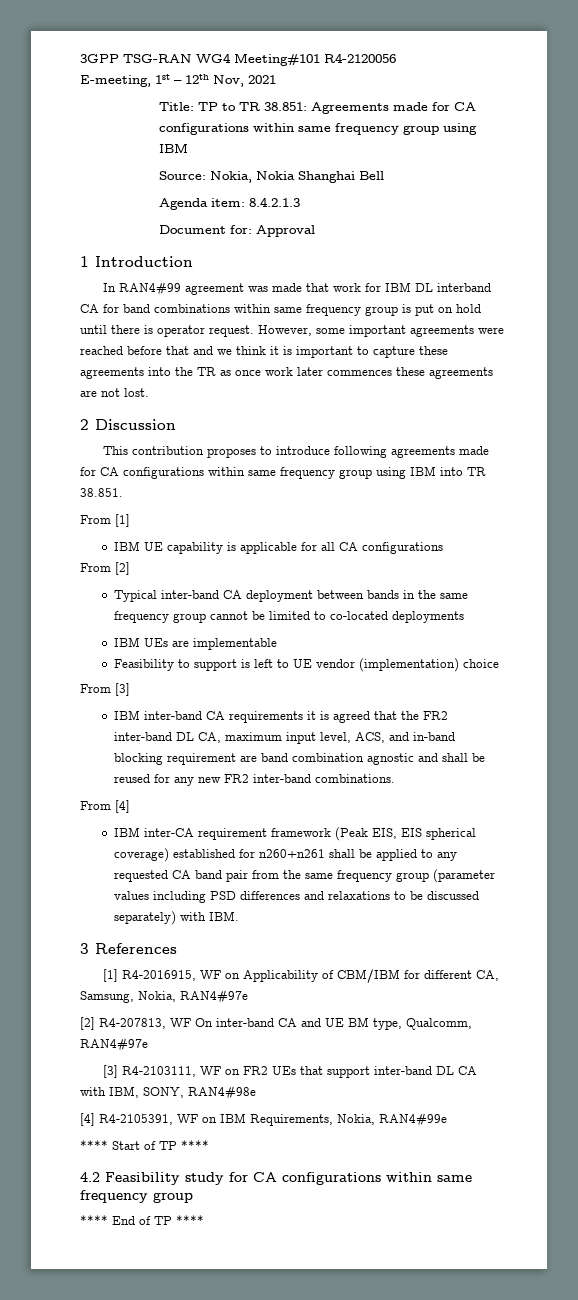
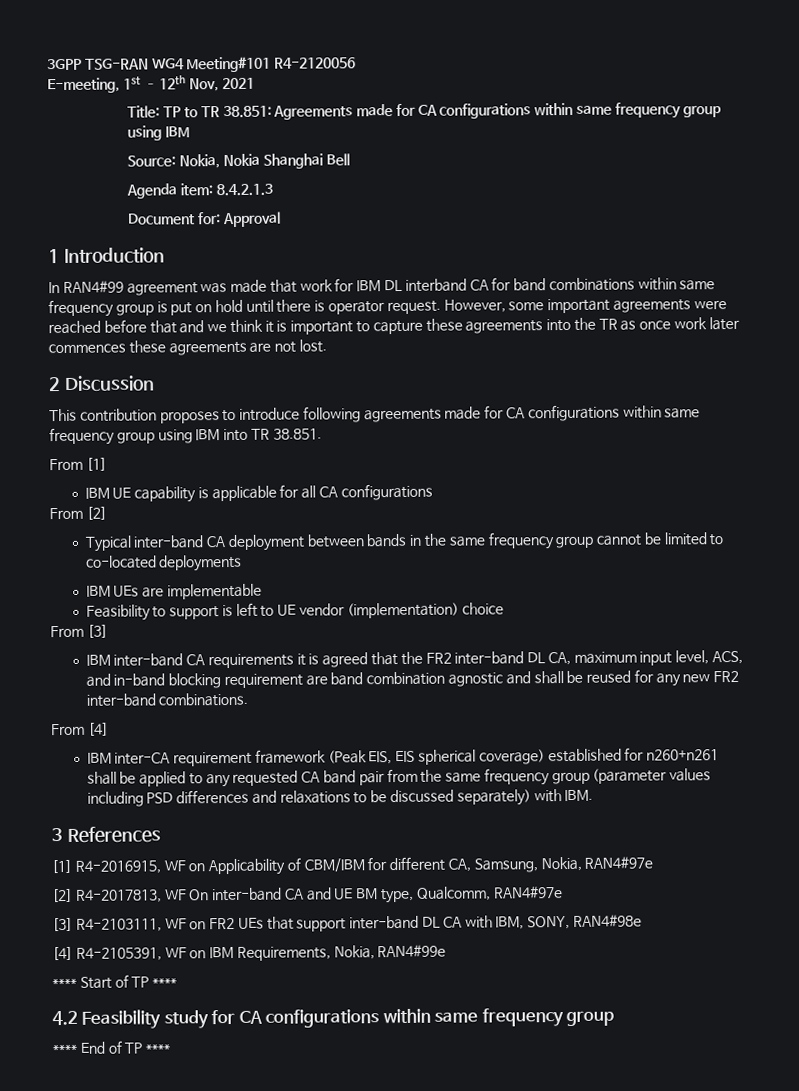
- [2] R4-207813, WF On inter-band CA and UE BM type, Qualcomm, RAN4#97e
+ [2] R4-2017813, WF On inter-band CA and UE BM type, Qualcomm, RAN4#97e

